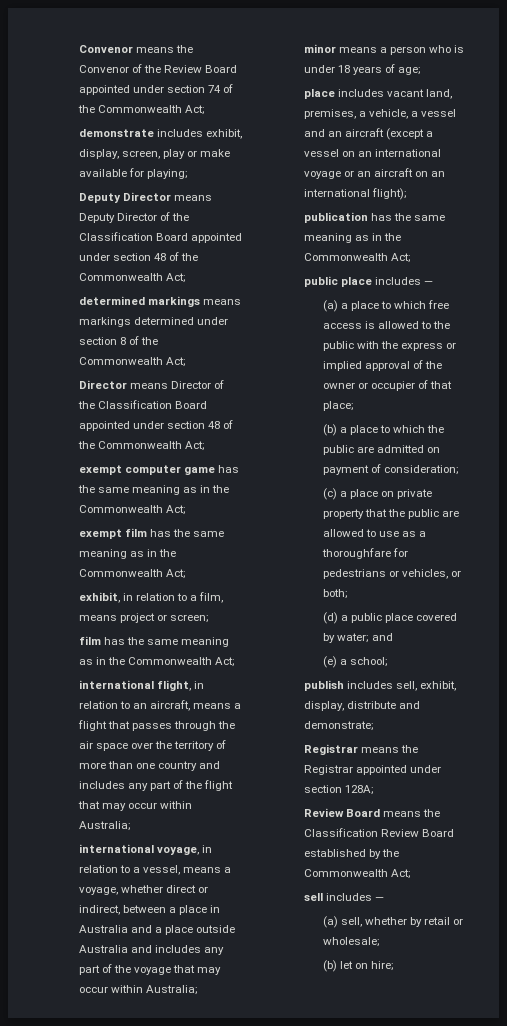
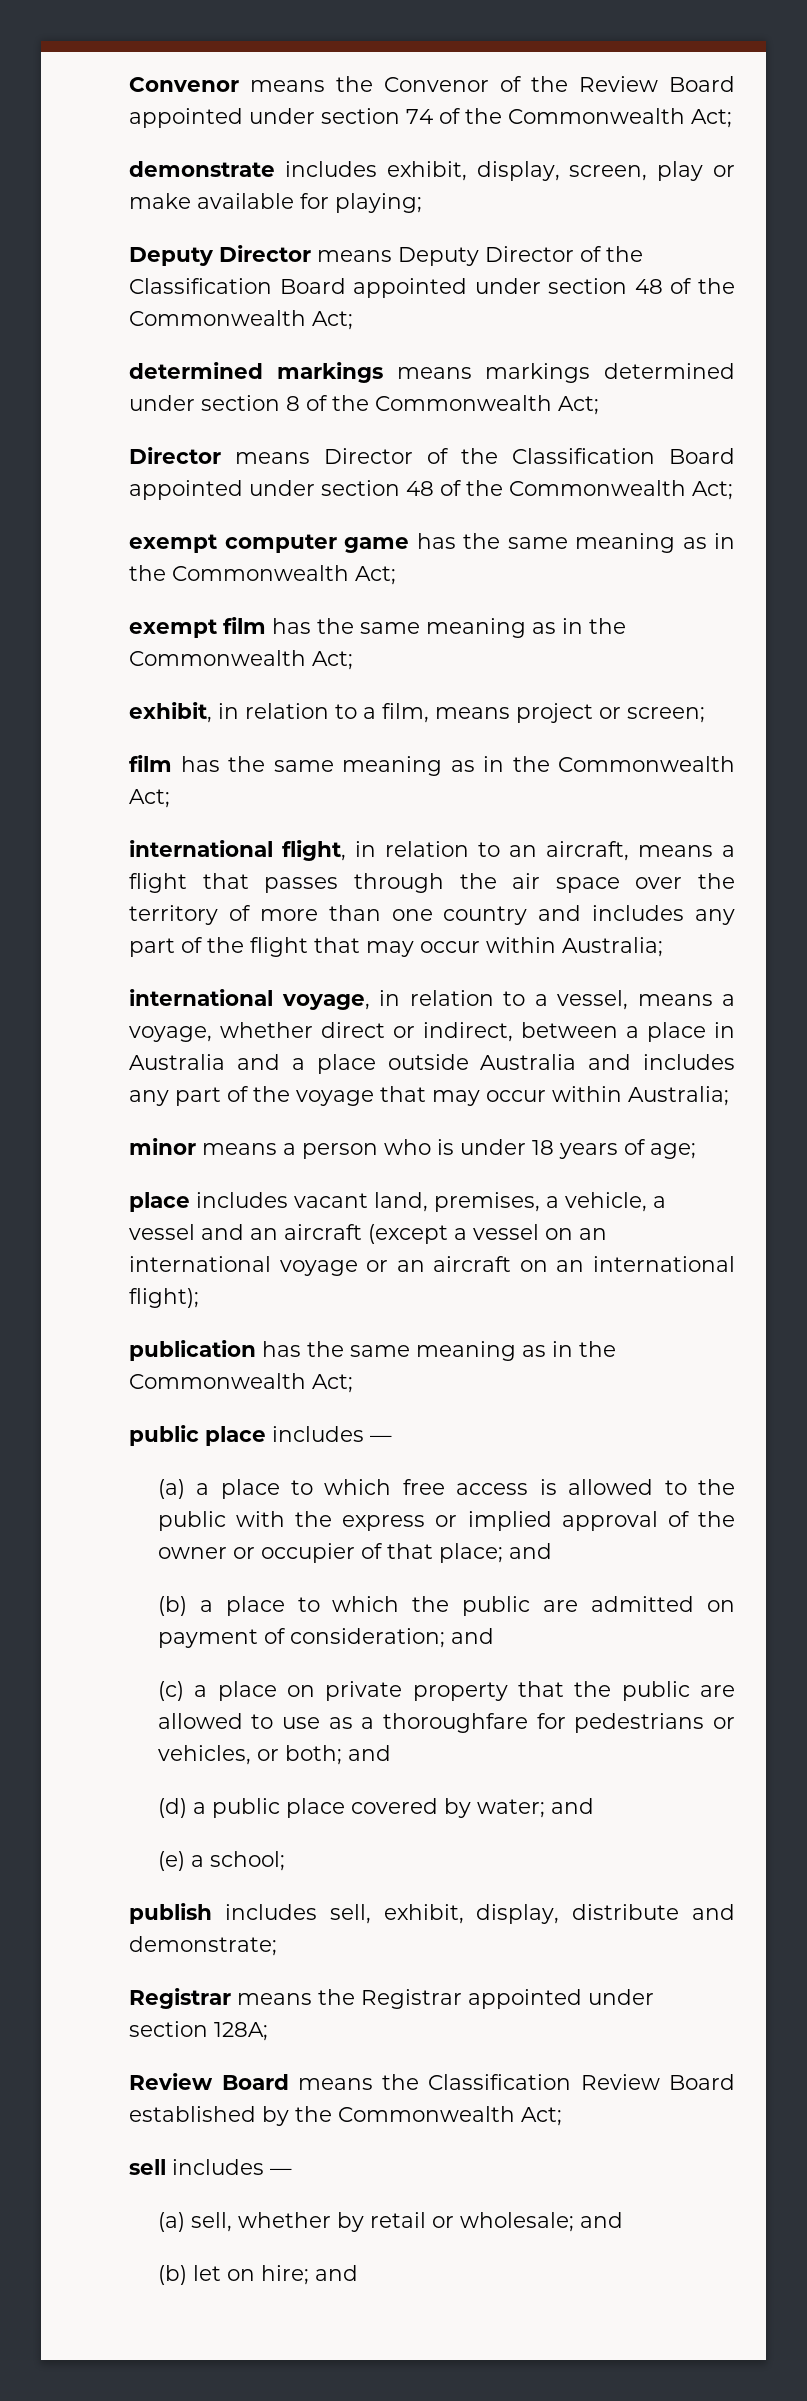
- (a) a place to which free access is allowed to the public with the express or implied approval of the owner or occupier of that place;
+ (a) a place to which free access is allowed to the public with the express or implied approval of the owner or occupier of that place; and
- (b) a place to which the public are admitted on payment of consideration;
+ (b) a place to which the public are admitted on payment of consideration; and
- (c) a place on private property that the public are allowed to use as a thoroughfare for pedestrians or vehicles, or both;
+ (c) a place on private property that the public are allowed to use as a thoroughfare for pedestrians or vehicles, or both; and
- (a) sell, whether by retail or wholesale;
+ (a) sell, whether by retail or wholesale; and
- (b) let on hire;
+ (b) let on hire; and

